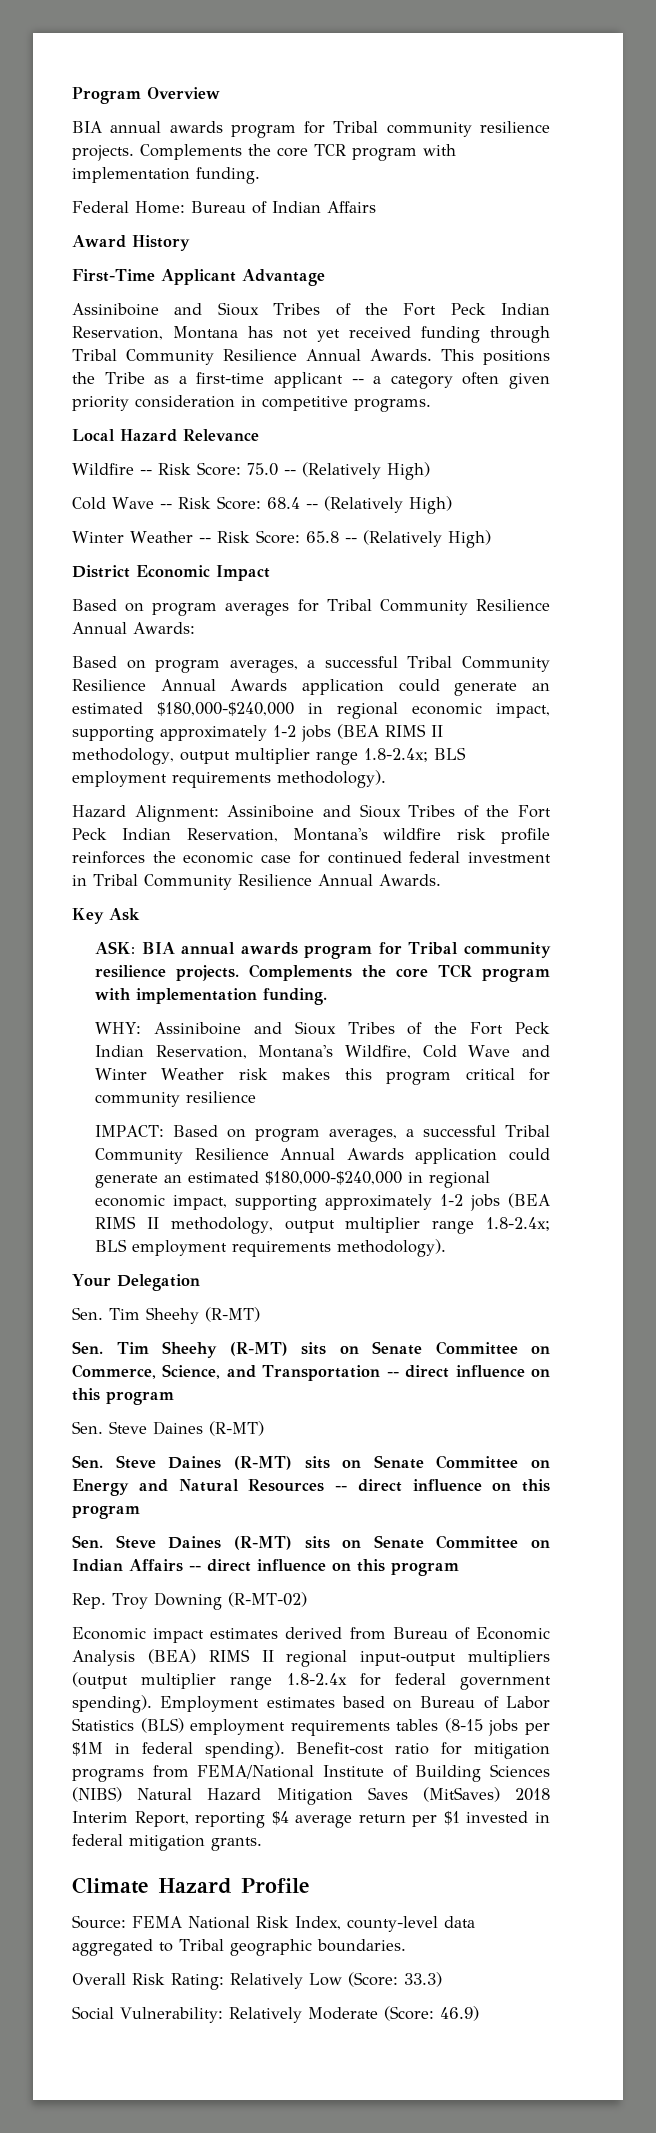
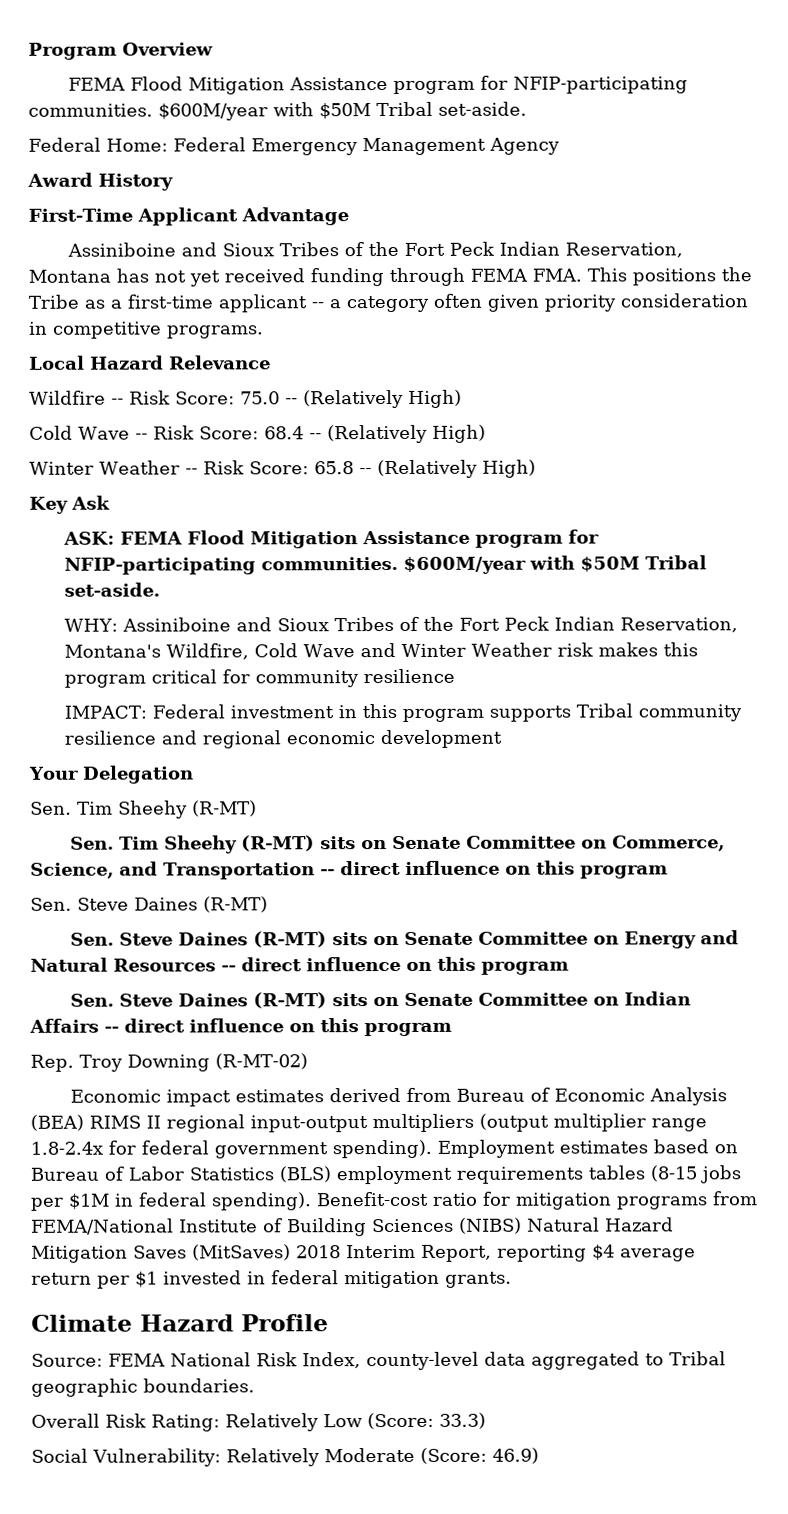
  Program Overview
- BIA annual awards program for Tribal community resilience projects. Complements the core TCR program with implementation funding.
- Federal Home: Bureau of Indian Affairs
+ FEMA Flood Mitigation Assistance program for NFIP-participating communities. $600M/year with $50M Tribal set-aside.
+ Federal Home: Federal Emergency Management Agency
- Assiniboine and Sioux Tribes of the Fort Peck Indian Reservation, Montana has not yet received funding through Tribal Community Resilience Annual Awards. This positions the Tribe as a first-time applicant -- a category often given priority consideration in competitive programs.
+ Assiniboine and Sioux Tribes of the Fort Peck Indian Reservation, Montana has not yet received funding through FEMA FMA. This positions the Tribe as a first-time applicant -- a category often given priority consideration in competitive programs.
- District Economic Impact
- Based on program averages for Tribal Community Resilience Annual Awards:
- Based on program averages, a successful Tribal Community Resilience Annual Awards application could generate an estimated $180,000-$240,000 in regional economic impact, supporting approximately 1-2 jobs (BEA RIMS II methodology, output multiplier range 1.8-2.4x; BLS employment requirements methodology).
- Hazard Alignment: Assiniboine and Sioux Tribes of the Fort Peck Indian Reservation, Montana's wildfire risk profile reinforces the economic case for continued federal investment in Tribal Community Resilience Annual Awards.
  Key Ask
- ASK: BIA annual awards program for Tribal community resilience projects. Complements the core TCR program with implementation funding.
+ ASK: FEMA Flood Mitigation Assistance program for NFIP-participating communities. $600M/year with $50M Tribal set-aside.
- IMPACT: Based on program averages, a successful Tribal Community Resilience Annual Awards application could generate an estimated $180,000-$240,000 in regional economic impact, supporting approximately 1-2 jobs (BEA RIMS II methodology, output multiplier range 1.8-2.4x; BLS employment requirements methodology).
+ IMPACT: Federal investment in this program supports Tribal community resilience and regional economic development

